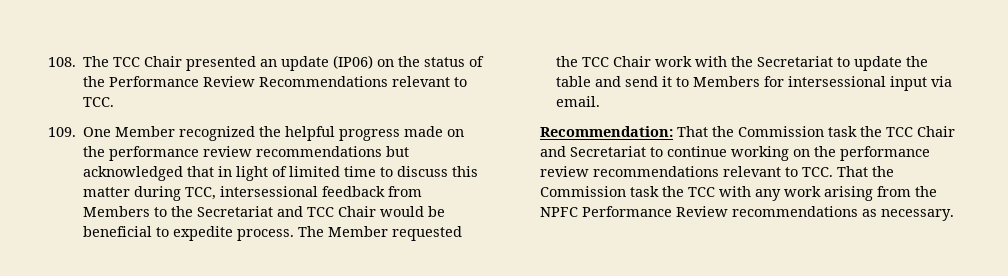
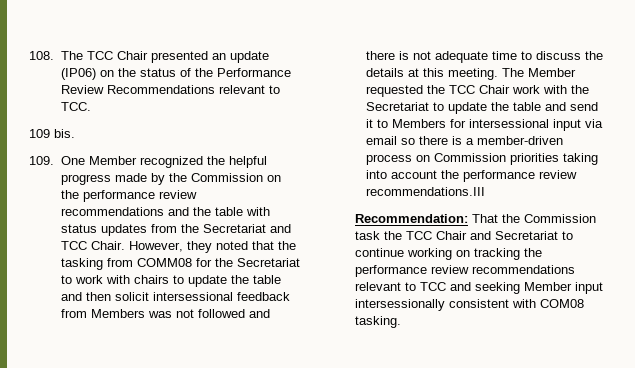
+ 109 bis.
- 109. One Member recognized the helpful progress made on the performance review recommendations but acknowledged that in light of limited time to discuss this matter during TCC, intersessional feedback from Members to the Secretariat and TCC Chair would be beneficial to expedite process.
+ 109. One Member recognized the helpful progress made by the Commission on the performance review recommendations and the table with status updates from the Secretariat and TCC Chair. However, they noted that the tasking from COMM08 for the Secretariat to work with chairs to update the table and then solicit intersessional feedback from Members was not followed and there is not adequate time to discuss the details at this meeting.
- The Member requested the TCC Chair work with the Secretariat to update the table and send it to Members for intersessional input via email.
+ The Member requested the TCC Chair work with the Secretariat to update the table and send it to Members for intersessional input via email so there is a member-driven process on Commission priorities taking into account the performance review recommendations.III
- Recommendation: That the Commission task the TCC Chair and Secretariat to continue working on the performance review recommendations relevant to TCC. That the Commission task the TCC with any work arising from the NPFC Performance Review recommendations as necessary.
+ Recommendation: That the Commission task the TCC Chair and Secretariat to continue working on tracking the performance review recommendations relevant to TCC and seeking Member input intersessionally consistent with COM08 tasking.

